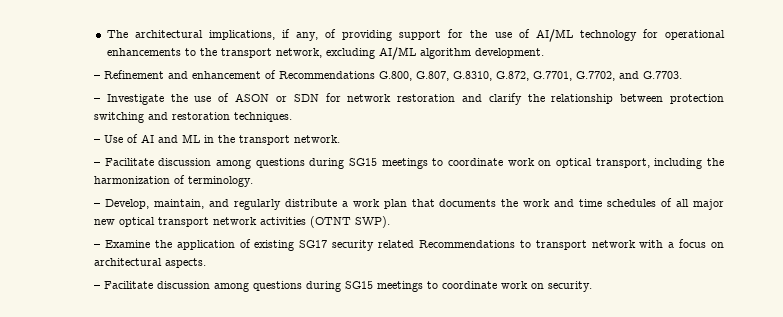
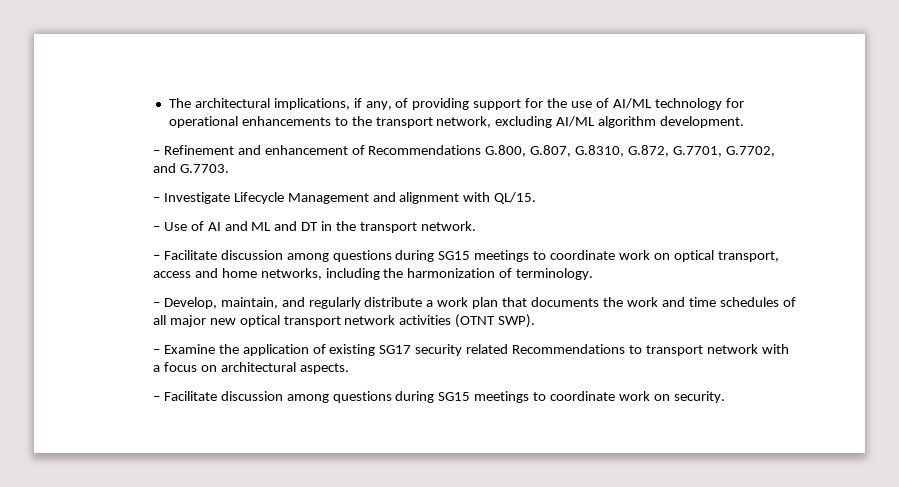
- – Investigate the use of ASON or SDN for network restoration and clarify the relationship between protection switching and restoration techniques.
+ – Investigate Lifecycle Management and alignment with QL/15.
- – Use of AI and ML in the transport network.
+ – Use of AI and ML and DT in the transport network.
- – Facilitate discussion among questions during SG15 meetings to coordinate work on optical transport, including the harmonization of terminology.
+ – Facilitate discussion among questions during SG15 meetings to coordinate work on optical transport, access and home networks, including the harmonization of terminology.

